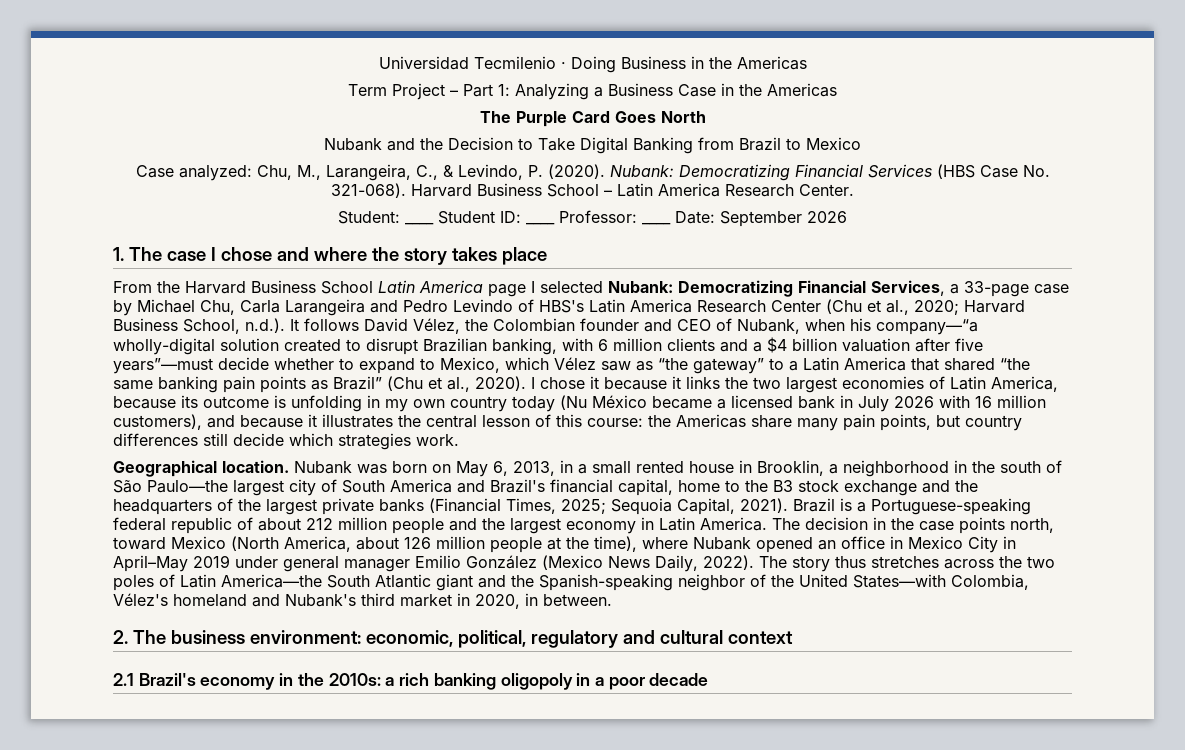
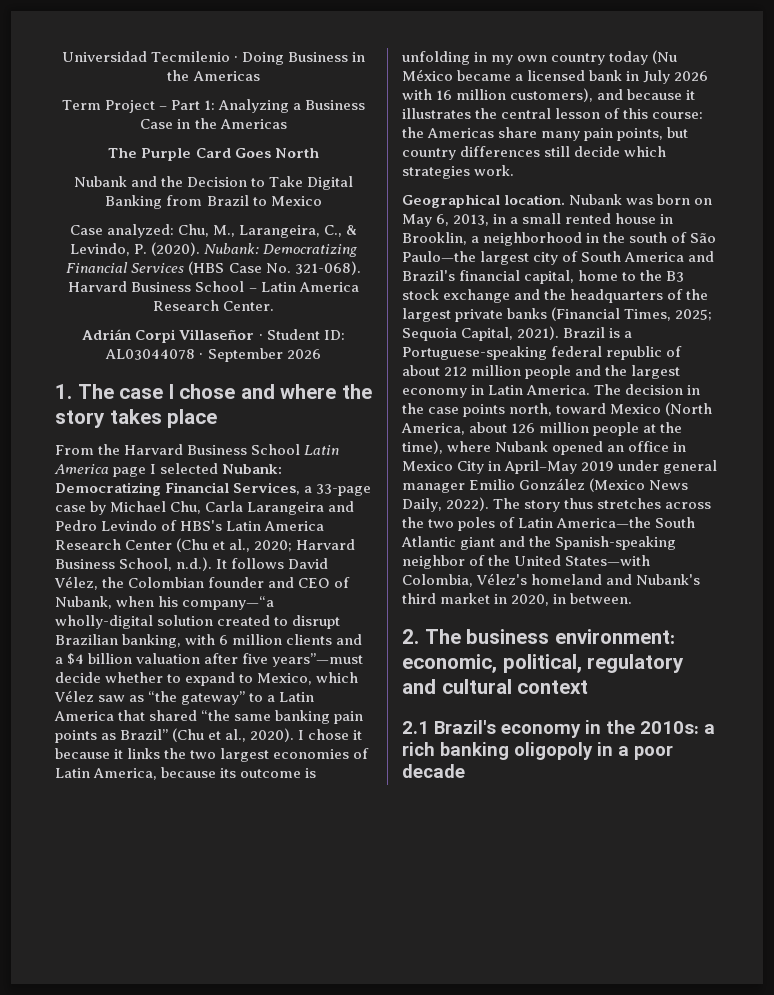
- Student: ____ Student ID: ____ Professor: ____ Date: September 2026
+ Adrián Corpi Villaseñor · Student ID: AL03044078 · September 2026

